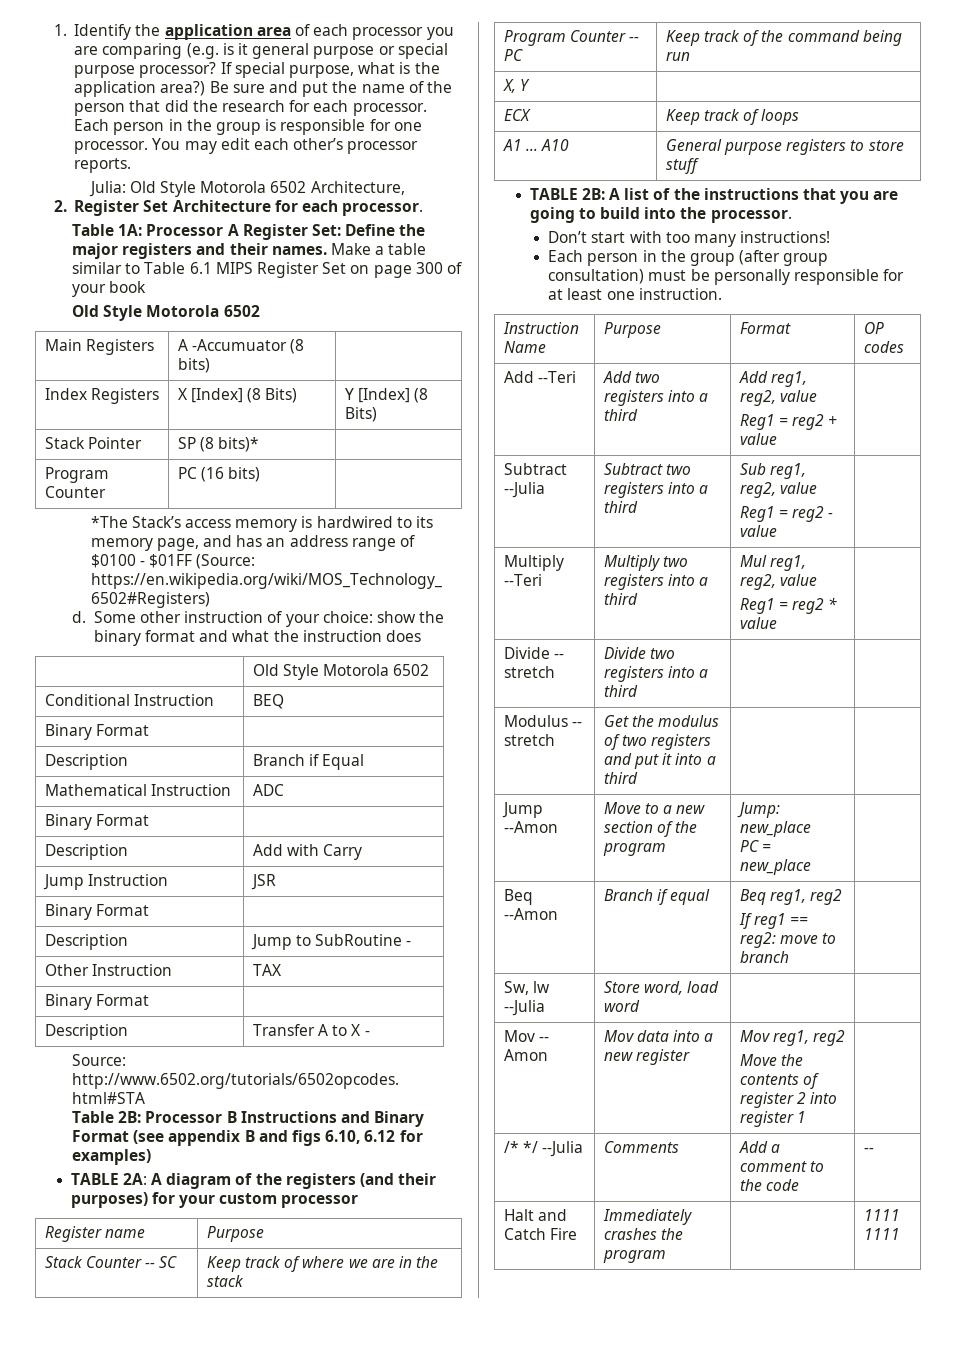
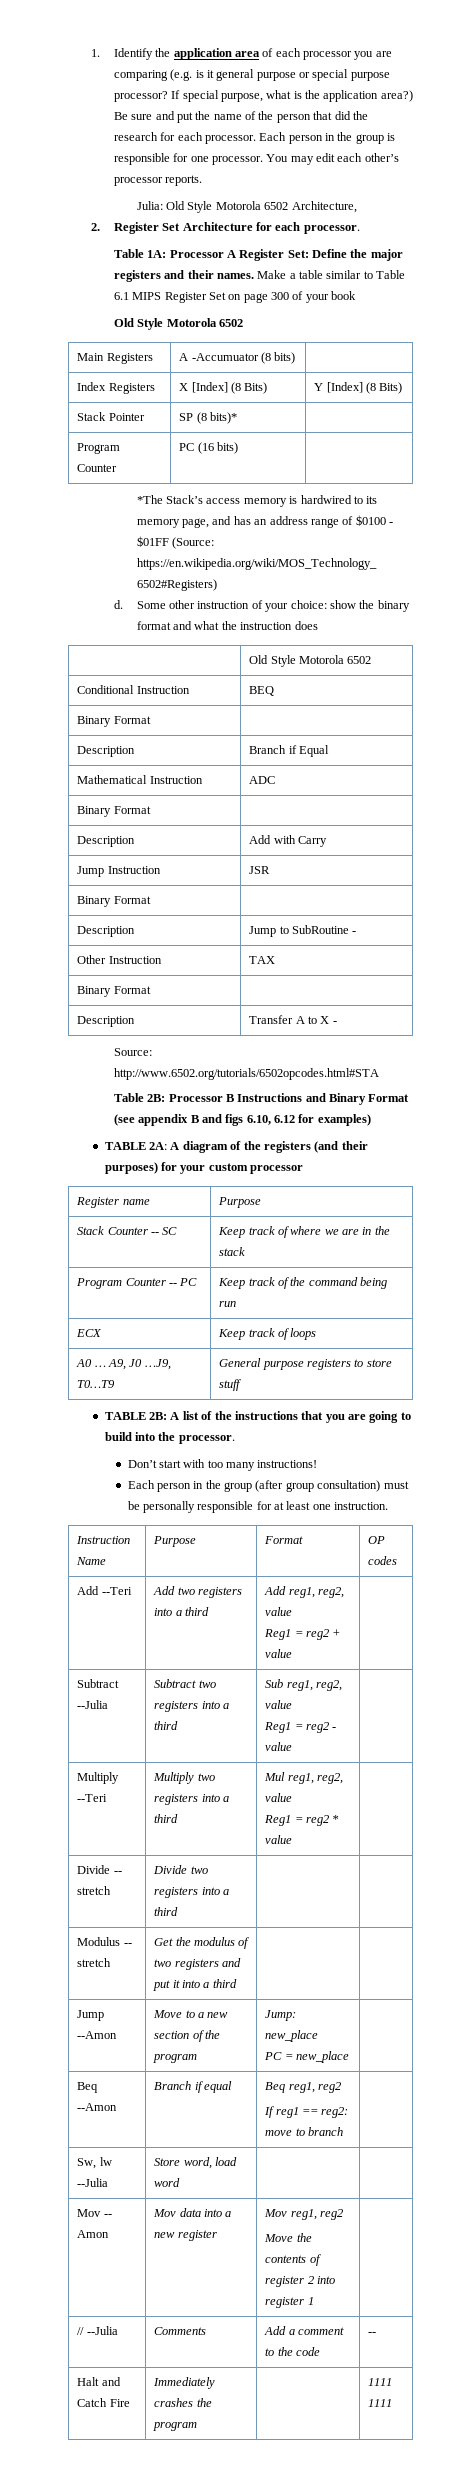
- X, Y |
- A1 … A10 | General purpose registers to store stuff
+ A0 … A9, J0 …J9, T0…T9 | General purpose registers to store stuff
- /* */ --Julia | Comments | Add a comment to the code | --
+ // --Julia | Comments | Add a comment to the code | --

